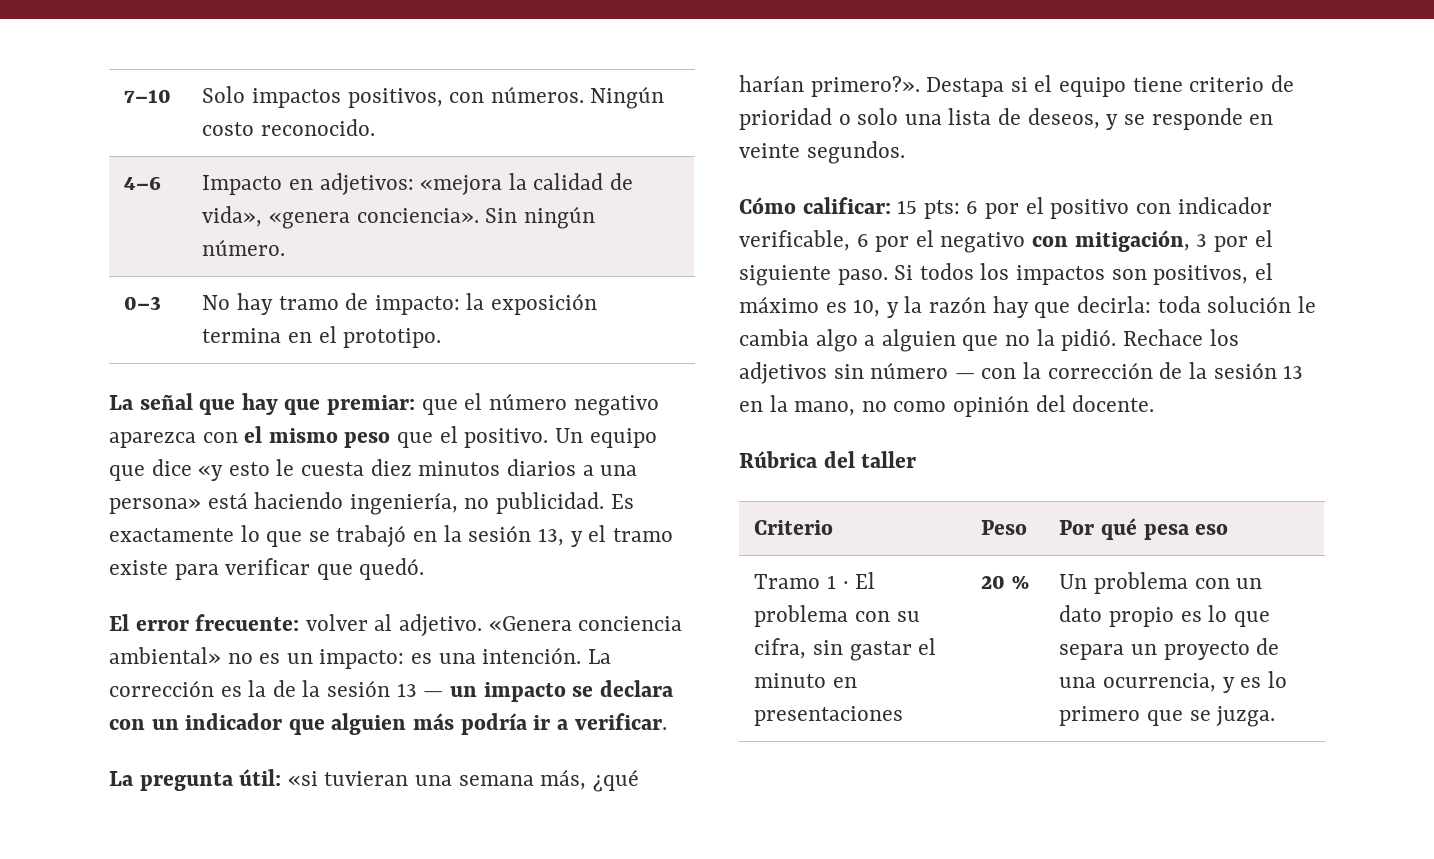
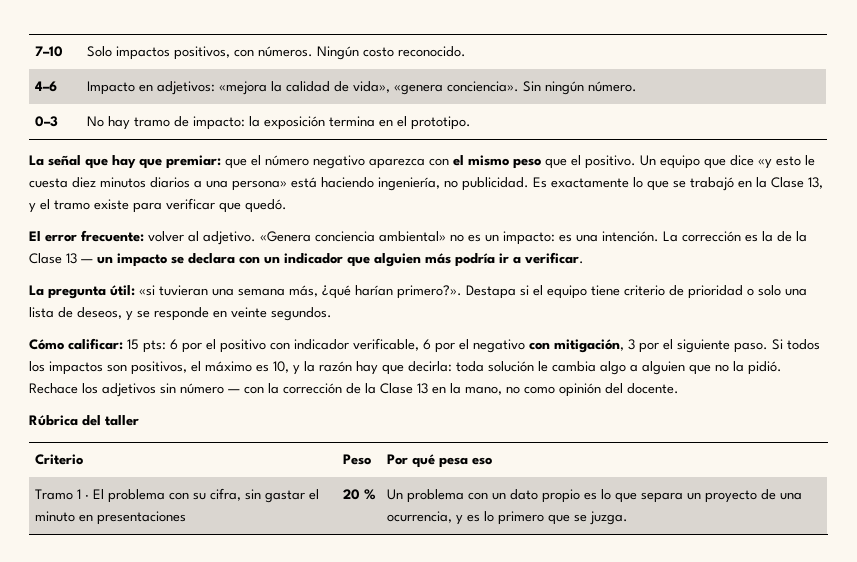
- Es exactamente lo que se trabajó en la sesión 13, y el tramo existe para verificar que quedó.
+ Es exactamente lo que se trabajó en la Clase 13, y el tramo existe para verificar que quedó.
- La corrección es la de la sesión 13 — un impacto se declara con un indicador que alguien más podría ir a verificar.
+ La corrección es la de la Clase 13 — un impacto se declara con un indicador que alguien más podría ir a verificar.
- Rechace los adjetivos sin número — con la corrección de la sesión 13 en la mano, no como opinión del docente.
+ Rechace los adjetivos sin número — con la corrección de la Clase 13 en la mano, no como opinión del docente.

